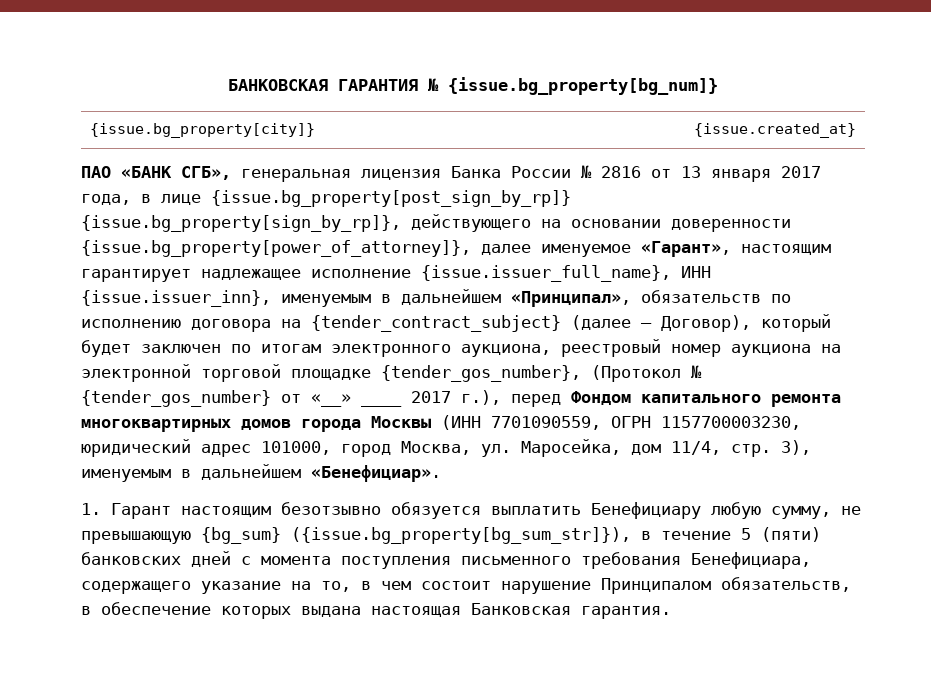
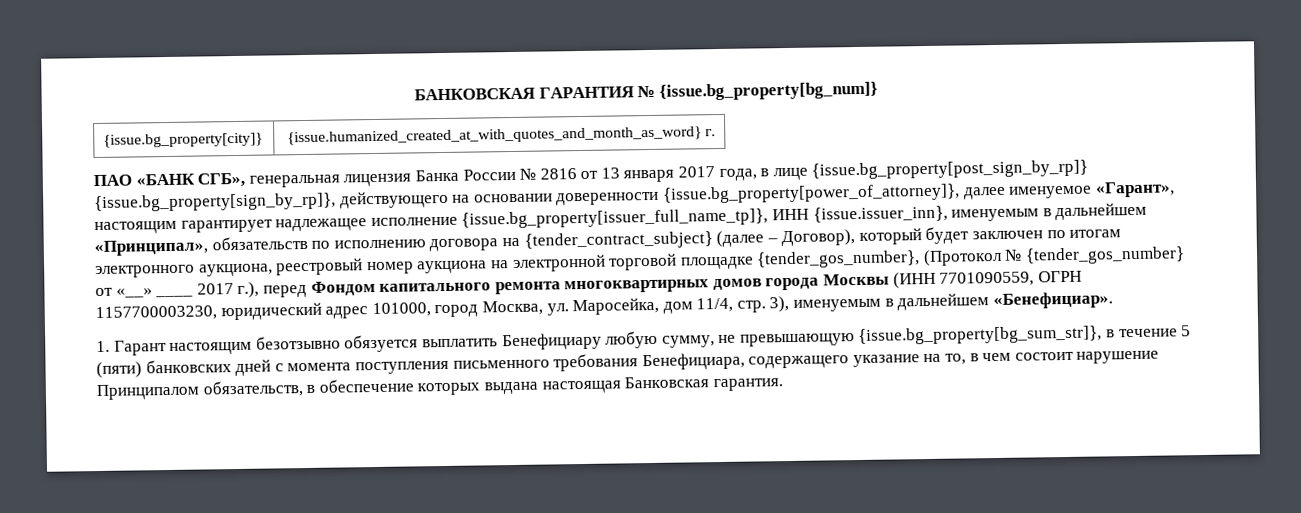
- {issue.bg_property[city]} | {issue.created_at}
+ {issue.bg_property[city]} | {issue.humanized_created_at_with_quotes_and_month_as_word} г.
- ПАО «БАНК СГБ», генеральная лицензия Банка России № 2816 от 13 января 2017 года, в лице {issue.bg_property[post_sign_by_rp]} {issue.bg_property[sign_by_rp]}, действующего на основании доверенности {issue.bg_property[power_of_attorney]}, далее именуемое «Гарант», настоящим гарантирует надлежащее исполнение {issue.issuer_full_name}, ИНН {issue.issuer_inn}, именуемым в дальнейшем «Принципал», обязательств по исполнению договора на {tender_contract_subject} (далее – Договор), который будет заключен по итогам электронного аукциона, реестровый номер аукциона на электронной торговой площадке {tender_gos_number}, (Протокол № {tender_gos_number} от «__» ____ 2017 г.), перед Фондом капитального ремонта многоквартирных домов города Москвы (ИНН 7701090559, ОГРН 1157700003230, юридический адрес 101000, город Москва, ул. Маросейка, дом 11/4, стр. 3), именуемым в дальнейшем «Бенефициар».
+ ПАО «БАНК СГБ», генеральная лицензия Банка России № 2816 от 13 января 2017 года, в лице {issue.bg_property[post_sign_by_rp]} {issue.bg_property[sign_by_rp]}, действующего на основании доверенности {issue.bg_property[power_of_attorney]}, далее именуемое «Гарант», настоящим гарантирует надлежащее исполнение {issue.bg_property[issuer_full_name_tp]}, ИНН {issue.issuer_inn}, именуемым в дальнейшем «Принципал», обязательств по исполнению договора на {tender_contract_subject} (далее – Договор), который будет заключен по итогам электронного аукциона, реестровый номер аукциона на электронной торговой площадке {tender_gos_number}, (Протокол № {tender_gos_number} от «__» ____ 2017 г.), перед Фондом капитального ремонта многоквартирных домов города Москвы (ИНН 7701090559, ОГРН 1157700003230, юридический адрес 101000, город Москва, ул. Маросейка, дом 11/4, стр. 3), именуемым в дальнейшем «Бенефициар».
- 1. Гарант настоящим безотзывно обязуется выплатить Бенефициару любую сумму, не превышающую {bg_sum} ({issue.bg_property[bg_sum_str]}), в течение 5 (пяти) банковских дней с момента поступления письменного требования Бенефициара, содержащего указание на то, в чем состоит нарушение Принципалом обязательств, в обеспечение которых выдана настоящая Банковская гарантия.
+ 1. Гарант настоящим безотзывно обязуется выплатить Бенефициару любую сумму, не превышающую {issue.bg_property[bg_sum_str]}, в течение 5 (пяти) банковских дней с момента поступления письменного требования Бенефициара, содержащего указание на то, в чем состоит нарушение Принципалом обязательств, в обеспечение которых выдана настоящая Банковская гарантия.

